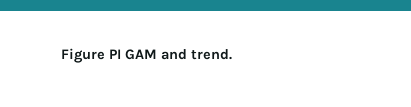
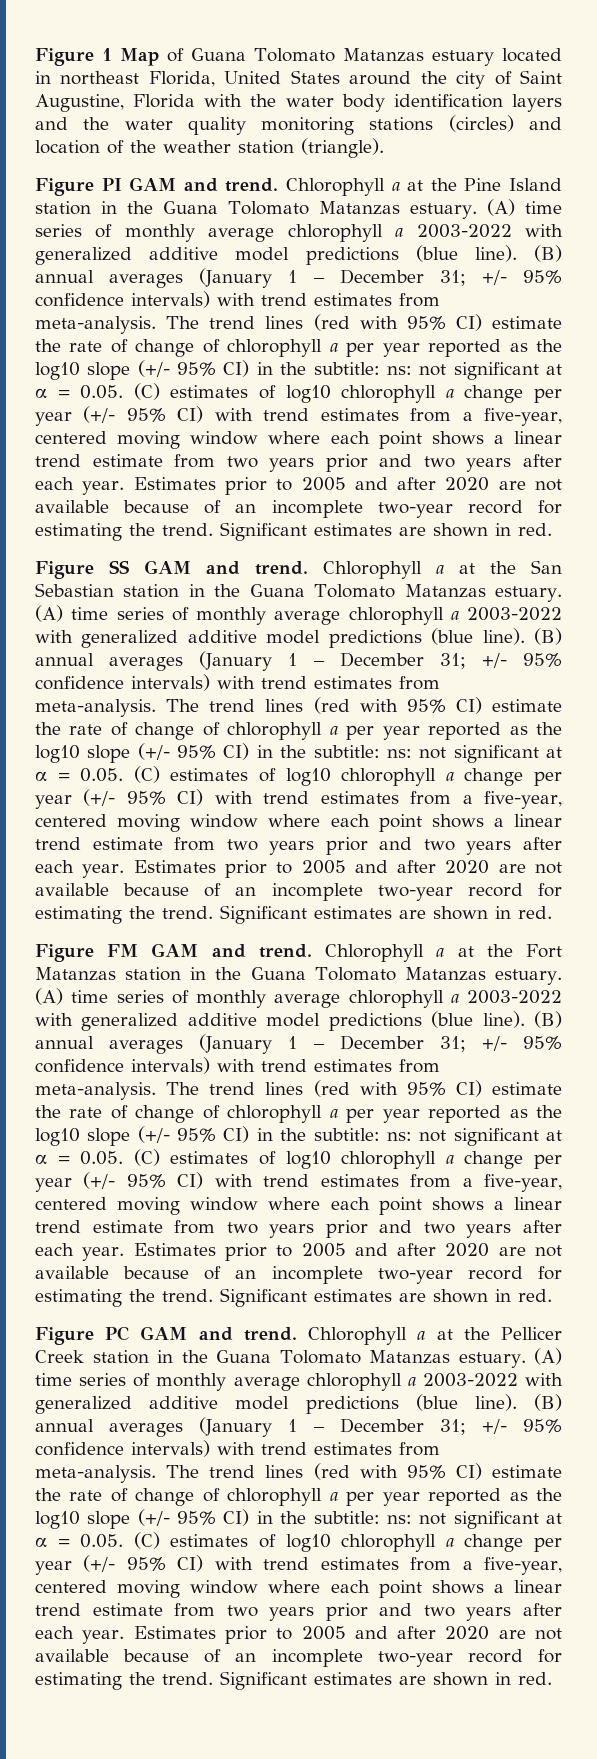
- Figure PI GAM and trend.
+ Figure 1 Map of Guana Tolomato Matanzas estuary located in northeast Florida, United States around the city of Saint Augustine, Florida with the water body identification layers and the water quality monitoring stations (circles) and location of the weather station (triangle).
+ Figure PI GAM and trend. Chlorophyll a at the Pine Island station in the Guana Tolomato Matanzas estuary. (A) time series of monthly average chlorophyll a 2003-2022 with generalized additive model predictions (blue line). (B) annual averages (January 1 – December 31; +/- 95% confidence intervals) with trend estimates from meta-analysis. The trend lines (red with 95% CI) estimate the rate of change of chlorophyll a per year reported as the log10 slope (+/- 95% CI) in the subtitle: ns: not significant at α = 0.05. (C) estimates of log10 chlorophyll a change per year (+/- 95% CI) with trend estimates from a five-year, centered moving window where each point shows a linear trend estimate from two years prior and two years after each year. Estimates prior to 2005 and after 2020 are not available because of an incomplete two-year record for estimating the trend. Significant estimates are shown in red.
+ Figure SS GAM and trend. Chlorophyll a at the San Sebastian station in the Guana Tolomato Matanzas estuary. (A) time series of monthly average chlorophyll a 2003-2022 with generalized additive model predictions (blue line). (B) annual averages (January 1 – December 31; +/- 95% confidence intervals) with trend estimates from meta-analysis. The trend lines (red with 95% CI) estimate the rate of change of chlorophyll a per year reported as the log10 slope (+/- 95% CI) in the subtitle: ns: not significant at α = 0.05. (C) estimates of log10 chlorophyll a change per year (+/- 95% CI) with trend estimates from a five-year, centered moving window where each point shows a linear trend estimate from two years prior and two years after each year. Estimates prior to 2005 and after 2020 are not available because of an incomplete two-year record for estimating the trend. Significant estimates are shown in red.
+ Figure FM GAM and trend. Chlorophyll a at the Fort Matanzas station in the Guana Tolomato Matanzas estuary. (A) time series of monthly average chlorophyll a 2003-2022 with generalized additive model predictions (blue line). (B) annual averages (January 1 – December 31; +/- 95% confidence intervals) with trend estimates from meta-analysis. The trend lines (red with 95% CI) estimate the rate of change of chlorophyll a per year reported as the log10 slope (+/- 95% CI) in the subtitle: ns: not significant at α = 0.05. (C) estimates of log10 chlorophyll a change per year (+/- 95% CI) with trend estimates from a five-year, centered moving window where each point shows a linear trend estimate from two years prior and two years after each year. Estimates prior to 2005 and after 2020 are not available because of an incomplete two-year record for estimating the trend. Significant estimates are shown in red.
+ Figure PC GAM and trend. Chlorophyll a at the Pellicer Creek station in the Guana Tolomato Matanzas estuary. (A) time series of monthly average chlorophyll a 2003-2022 with generalized additive model predictions (blue line). (B) annual averages (January 1 – December 31; +/- 95% confidence intervals) with trend estimates from meta-analysis. The trend lines (red with 95% CI) estimate the rate of change of chlorophyll a per year reported as the log10 slope (+/- 95% CI) in the subtitle: ns: not significant at α = 0.05. (C) estimates of log10 chlorophyll a change per year (+/- 95% CI) with trend estimates from a five-year, centered moving window where each point shows a linear trend estimate from two years prior and two years after each year. Estimates prior to 2005 and after 2020 are not available because of an incomplete two-year record for estimating the trend. Significant estimates are shown in red.

